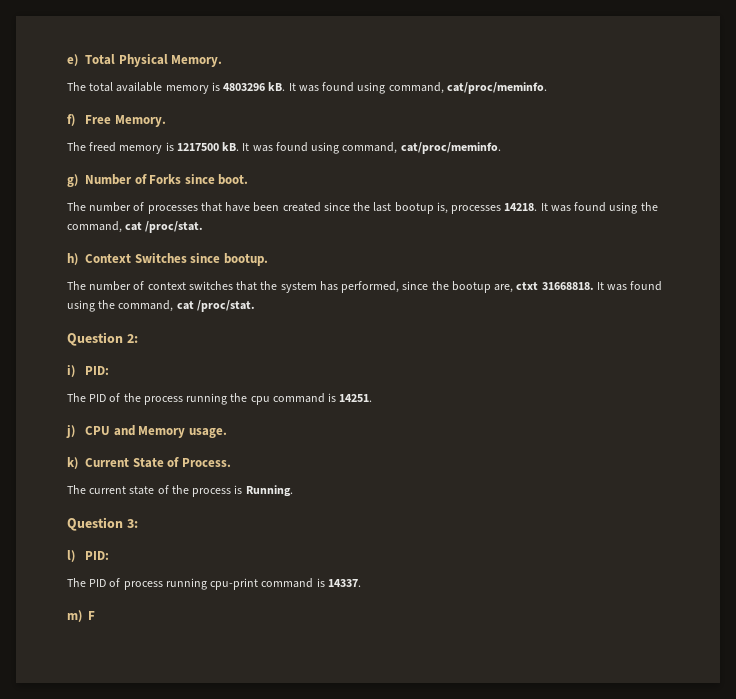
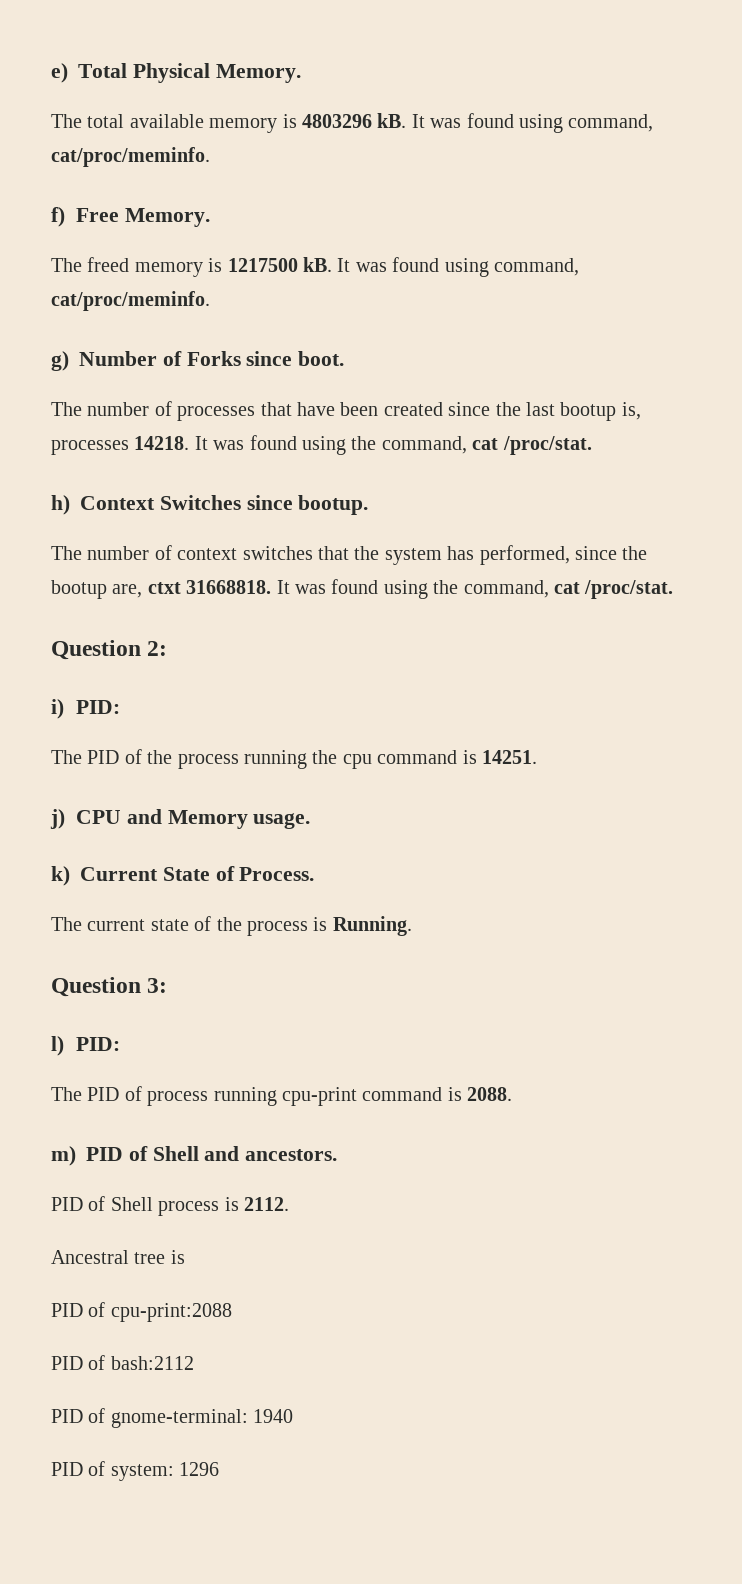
- The PID of process running cpu-print command is 14337.
+ The PID of process running cpu-print command is 2088.
- m) F
+ m) PID of Shell and ancestors.
+ PID of Shell process is 2112.
+ Ancestral tree is
+ PID of cpu-print:2088
+ PID of bash:2112
+ PID of gnome-terminal: 1940
+ PID of system: 1296

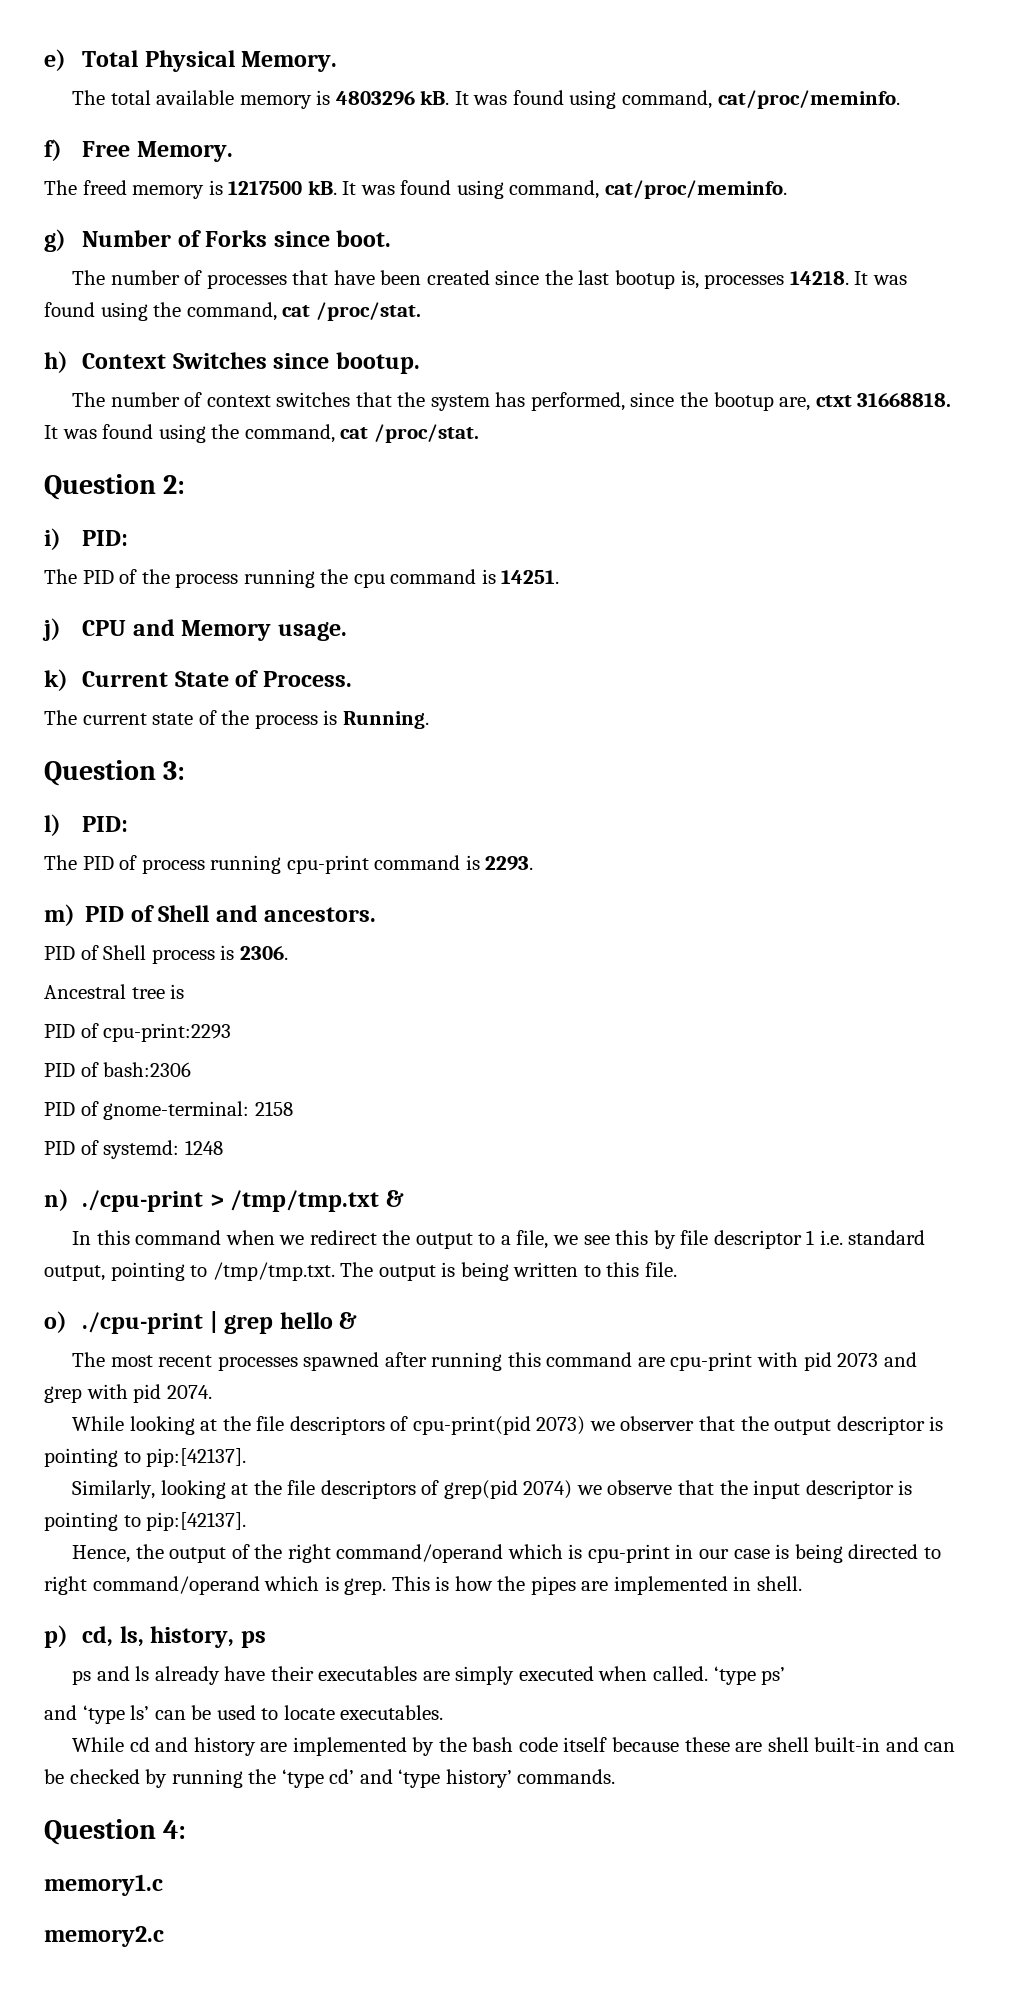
- The PID of process running cpu-print command is 2088.
+ The PID of process running cpu-print command is 2293.
- PID of Shell process is 2112.
+ PID of Shell process is 2306.
- PID of cpu-print:2088
- PID of bash:2112
+ PID of cpu-print:2293
+ PID of bash:2306
- PID of gnome-terminal: 1940
- PID of system: 1296
+ PID of gnome-terminal: 2158
+ PID of systemd: 1248
+ n) ./cpu-print > /tmp/tmp.txt &
+ In this command when we redirect the output to a file, we see this by file descriptor 1 i.e. standard output, pointing to /tmp/tmp.txt. The output is being written to this file.
+ o) ./cpu-print | grep hello &
+ The most recent processes spawned after running this command are cpu-print with pid 2073 and grep with pid 2074.
+ While looking at the file descriptors of cpu-print(pid 2073) we observer that the output descriptor is pointing to pip:[42137].
+ Similarly, looking at the file descriptors of grep(pid 2074) we observe that the input descriptor is pointing to pip:[42137].
+ Hence, the output of the right command/operand which is cpu-print in our case is being directed to right command/operand which is grep. This is how the pipes are implemented in shell.
+ p) cd, ls, history, ps
+ ps and ls already have their executables are simply executed when called. ‘type ps’
+ and ‘type ls’ can be used to locate executables.
+ While cd and history are implemented by the bash code itself because these are shell built-in and can be checked by running the ‘type cd’ and ‘type history’ commands.
+ Question 4:
+ memory1.c
+ memory2.c

